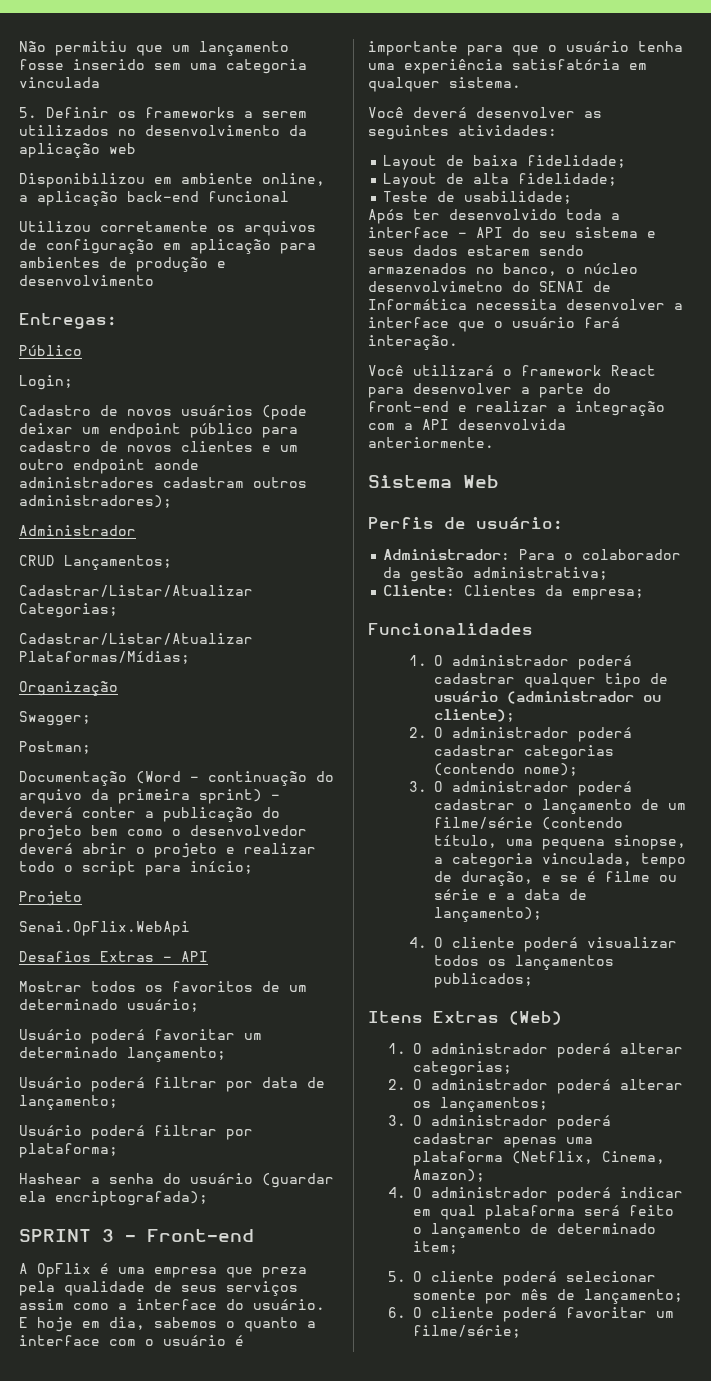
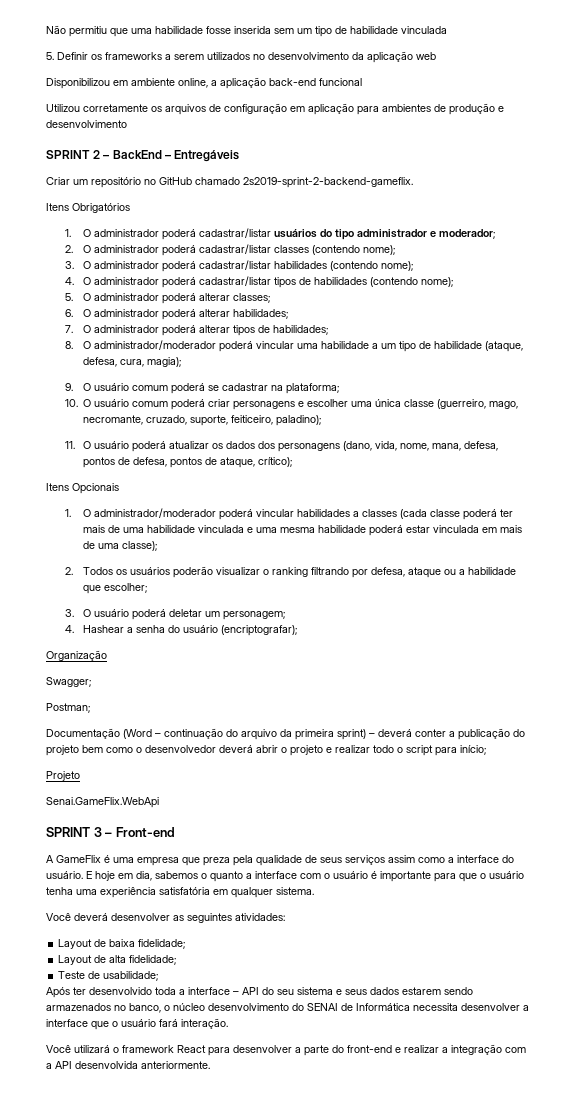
- Não permitiu que um lançamento fosse inserido sem uma categoria vinculada
+ Não permitiu que uma habilidade fosse inserida sem um tipo de habilidade vinculada
- Entregas:
- Público
- Login;
- Cadastro de novos usuários (pode deixar um endpoint público para cadastro de novos clientes e um outro endpoint aonde administradores cadastram outros administradores);
- Administrador
- CRUD Lançamentos;
- Cadastrar/Listar/Atualizar Categorias;
- Cadastrar/Listar/Atualizar Plataformas/Mídias;
+ SPRINT 2 – BackEnd – Entregáveis
+ Criar um repositório no GitHub chamado 2s2019-sprint-2-backend-gameflix.
+ Itens Obrigatórios
+ 1. O administrador poderá cadastrar/listar usuários do tipo administrador e moderador;
+ 2. O administrador poderá cadastrar/listar classes (contendo nome);
+ 3. O administrador poderá cadastrar/listar habilidades (contendo nome);
+ 4. O administrador poderá cadastrar/listar tipos de habilidades (contendo nome);
+ 5. O administrador poderá alterar classes;
+ 6. O administrador poderá alterar habilidades;
+ 7. O administrador poderá alterar tipos de habilidades;
+ 8. O administrador/moderador poderá vincular uma habilidade a um tipo de habilidade (ataque, defesa, cura, magia);
+ 9. O usuário comum poderá se cadastrar na plataforma;
+ 10. O usuário comum poderá criar personagens e escolher uma única classe (guerreiro, mago, necromante, cruzado, suporte, feiticeiro, paladino);
+ 11. O usuário poderá atualizar os dados dos personagens (dano, vida, nome, mana, defesa, pontos de defesa, pontos de ataque, crítico);
+ Itens Opcionais
+ 1. O administrador/moderador poderá vincular habilidades a classes (cada classe poderá ter mais de uma habilidade vinculada e uma mesma habilidade poderá estar vinculada em mais de uma classe);
+ 2. Todos os usuários poderão visualizar o ranking filtrando por defesa, ataque ou a habilidade que escolher;
+ 3. O usuário poderá deletar um personagem;
+ 4. Hashear a senha do usuário (encriptografar);
- Senai.OpFlix.WebApi
- Desafios Extras – API
- Mostrar todos os favoritos de um determinado usuário;
- Usuário poderá favoritar um determinado lançamento;
- Usuário poderá filtrar por data de lançamento;
- Usuário poderá filtrar por plataforma;
- Hashear a senha do usuário (guardar ela encriptografada);
+ Senai.GameFlix.WebApi
- A OpFlix é uma empresa que preza pela qualidade de seus serviços assim como a interface do usuário.
+ A GameFlix é uma empresa que preza pela qualidade de seus serviços assim como a interface do usuário.
- Após ter desenvolvido toda a interface – API do seu sistema e seus dados estarem sendo armazenados no banco, o núcleo desenvolvimetno do SENAI de Informática necessita desenvolver a interface que o usuário fará interação.
+ Após ter desenvolvido toda a interface – API do seu sistema e seus dados estarem sendo armazenados no banco, o núcleo desenvolvimento do SENAI de Informática necessita desenvolver a interface que o usuário fará interação.
- Sistema Web
- Perfis de usuário:
- Administrador: Para o colaborador da gestão administrativa;
- Cliente: Clientes da empresa;
- Funcionalidades
- 1. O administrador poderá cadastrar qualquer tipo de usuário (administrador ou cliente);
- 2. O administrador poderá cadastrar categorias (contendo nome);
- 3. O administrador poderá cadastrar o lançamento de um filme/série (contendo título, uma pequena sinopse, a categoria vinculada, tempo de duração, e se é filme ou série e a data de lançamento);
- 4. O cliente poderá visualizar todos os lançamentos publicados;
- Itens Extras (Web)
- 1. O administrador poderá alterar categorias;
- 2. O administrador poderá alterar os lançamentos;
- 3. O administrador poderá cadastrar apenas uma plataforma (Netflix, Cinema, Amazon);
- 4. O administrador poderá indicar em qual plataforma será feito o lançamento de determinado item;
- 5. O cliente poderá selecionar somente por mês de lançamento;
- 6. O cliente poderá favoritar um filme/série;

